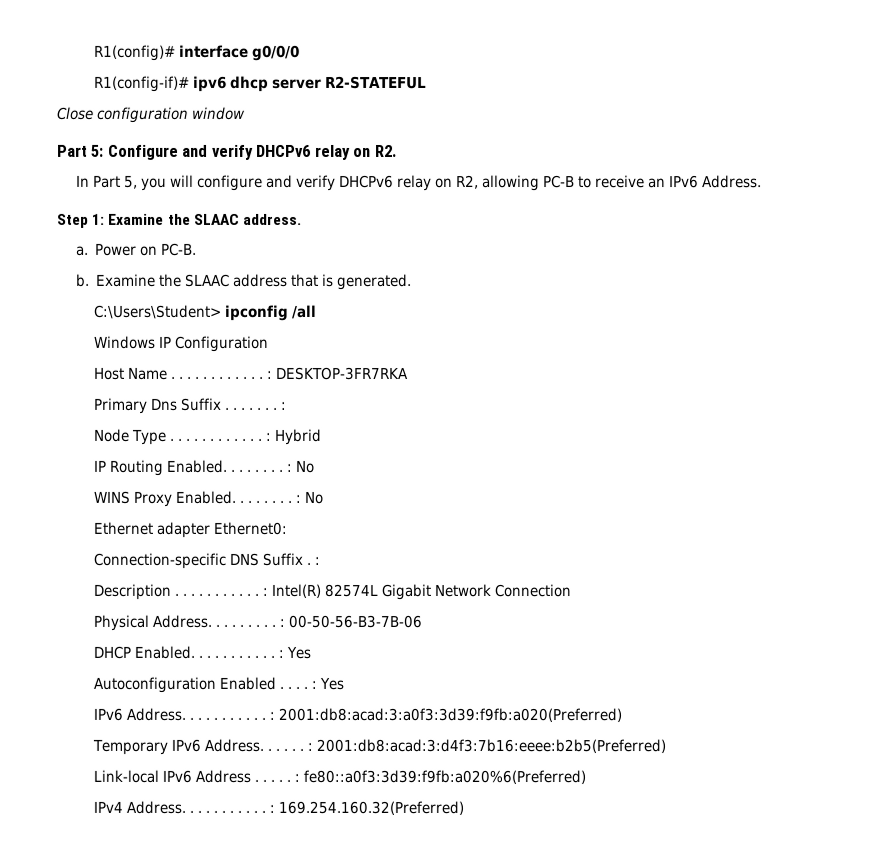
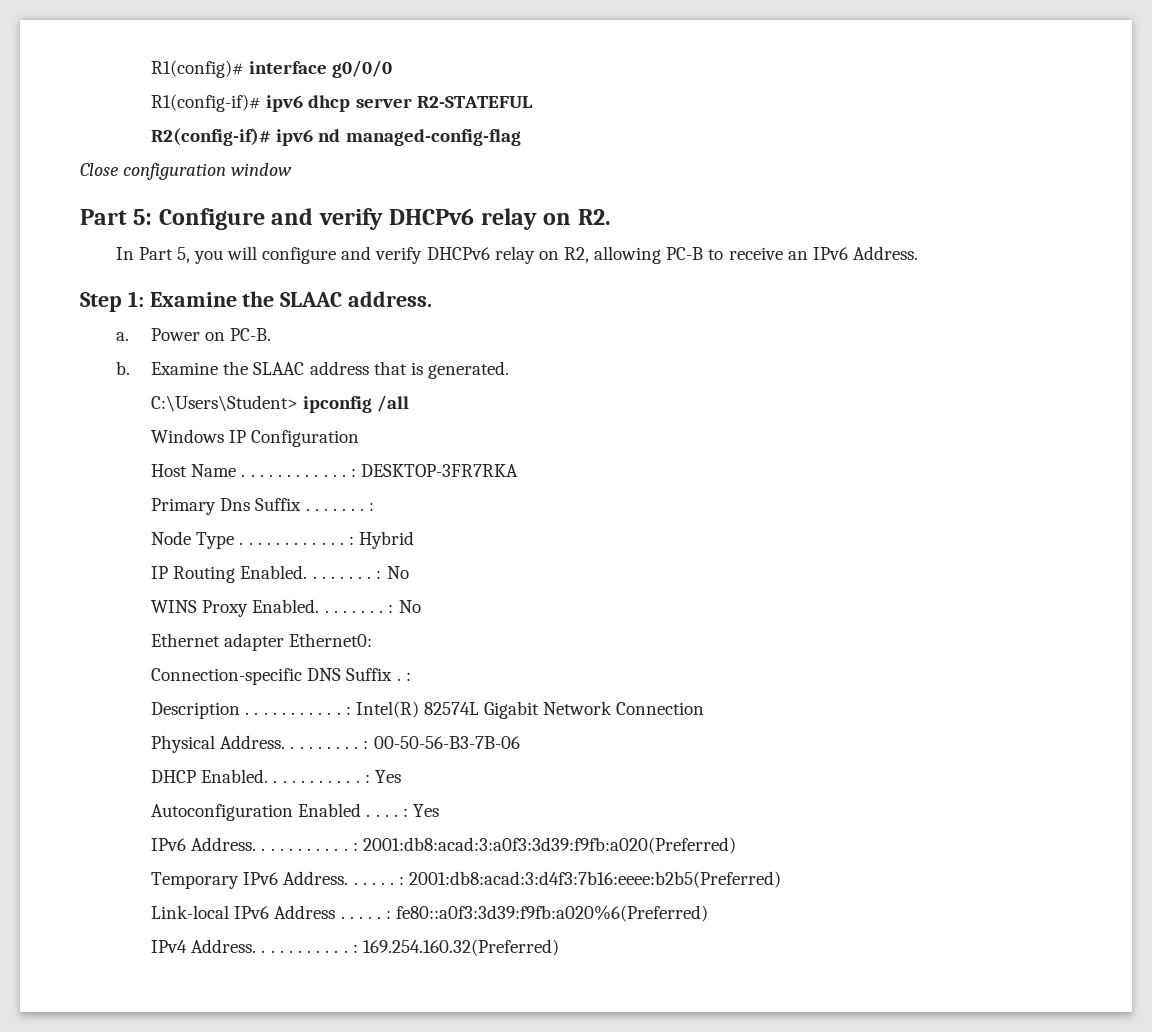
+ R2(config-if)# ipv6 nd managed-config-flag

